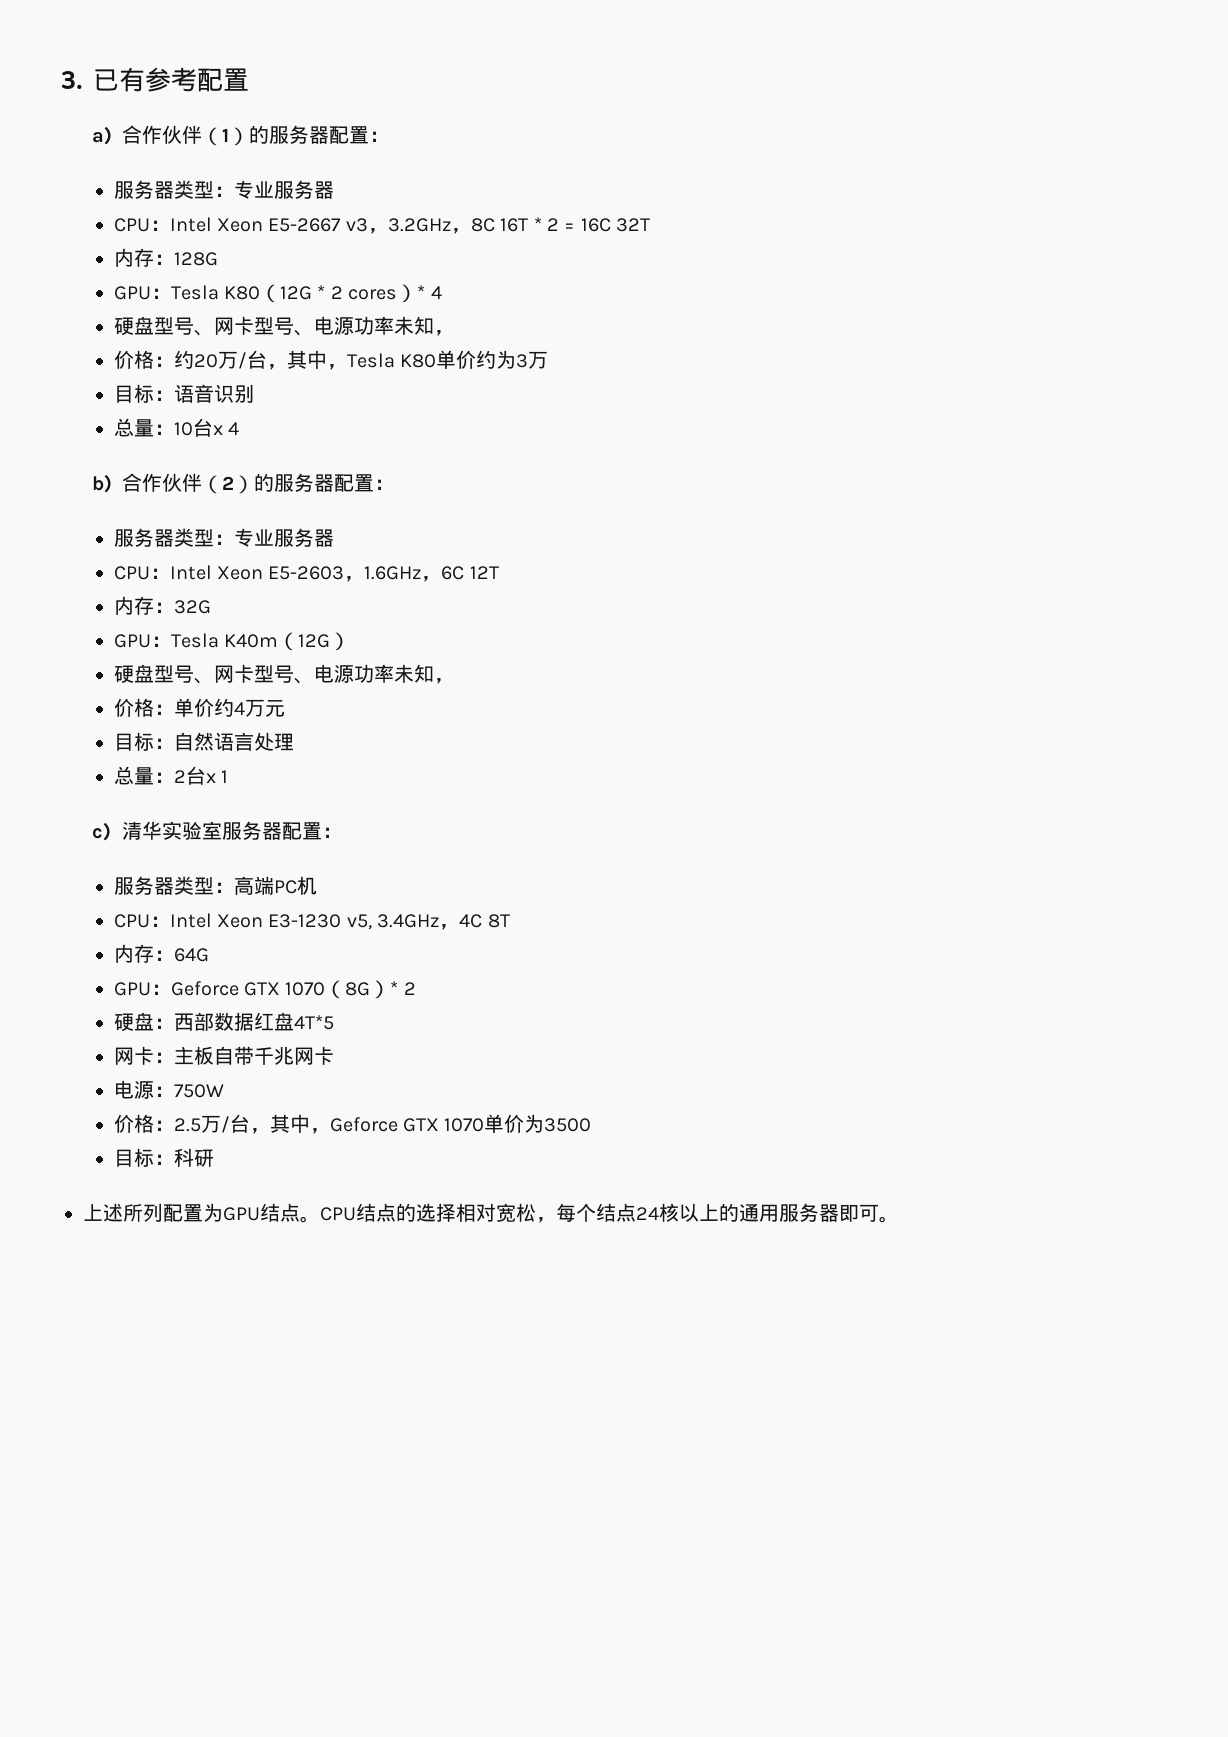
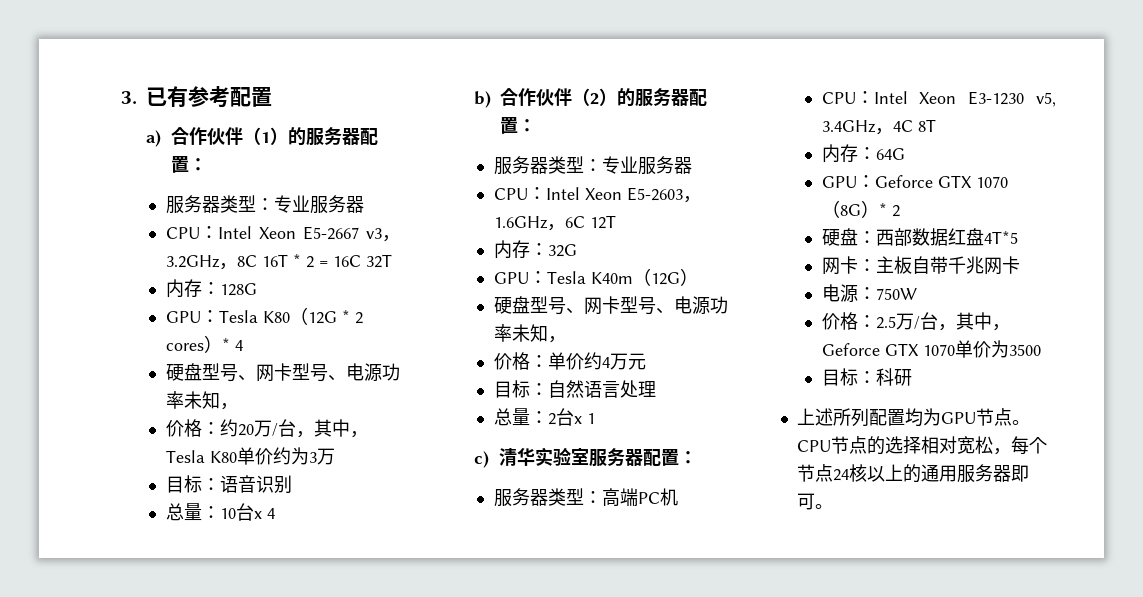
- 上述所列配置为GPU结点。
+ 上述所列配置均为GPU节点。
- CPU结点的选择相对宽松，每个结点24核以上的通用服务器即可。
+ CPU节点的选择相对宽松，每个节点24核以上的通用服务器即可。

